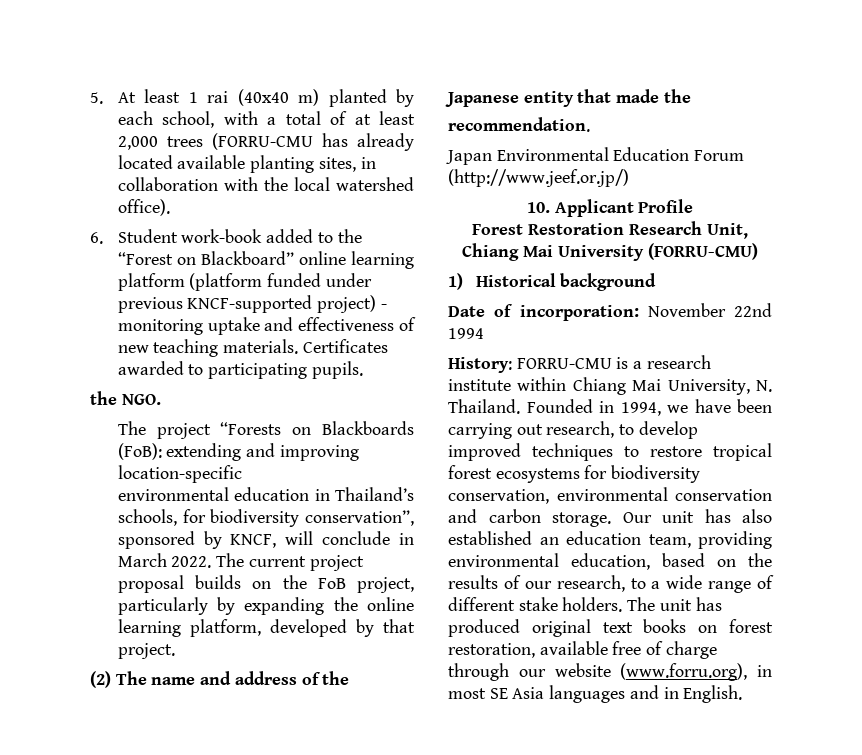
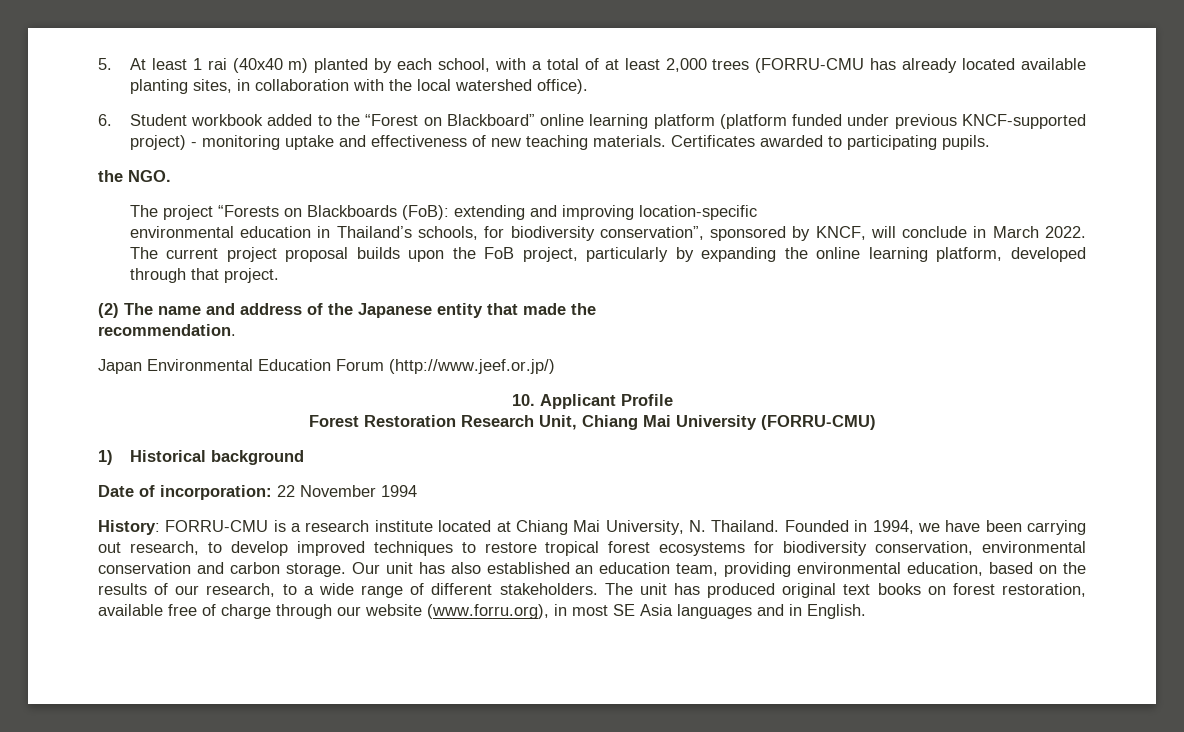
- 6. Student work-book added to the “Forest on Blackboard” online learning platform (platform funded under previous KNCF-supported project) - monitoring uptake and effectiveness of new teaching materials.
+ 6. Student workbook added to the “Forest on Blackboard” online learning platform (platform funded under previous KNCF-supported project) - monitoring uptake and effectiveness of new teaching materials.
- The current project proposal builds on the FoB project, particularly by expanding the online learning platform, developed by that project.
+ The current project proposal builds upon the FoB project, particularly by expanding the online learning platform, developed through that project.
- Date of incorporation: November 22nd 1994
+ Date of incorporation: 22 November 1994
- History: FORRU-CMU is a research institute within Chiang Mai University, N. Thailand.
+ History: FORRU-CMU is a research institute located at Chiang Mai University, N. Thailand.
- Our unit has also established an education team, providing environmental education, based on the results of our research, to a wide range of different stake holders.
+ Our unit has also established an education team, providing environmental education, based on the results of our research, to a wide range of different stakeholders.

